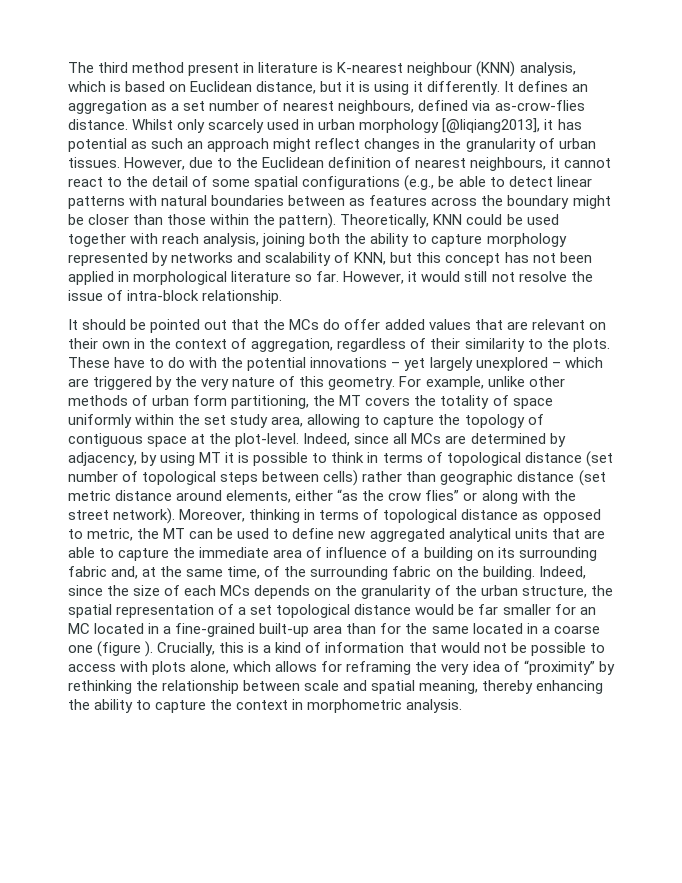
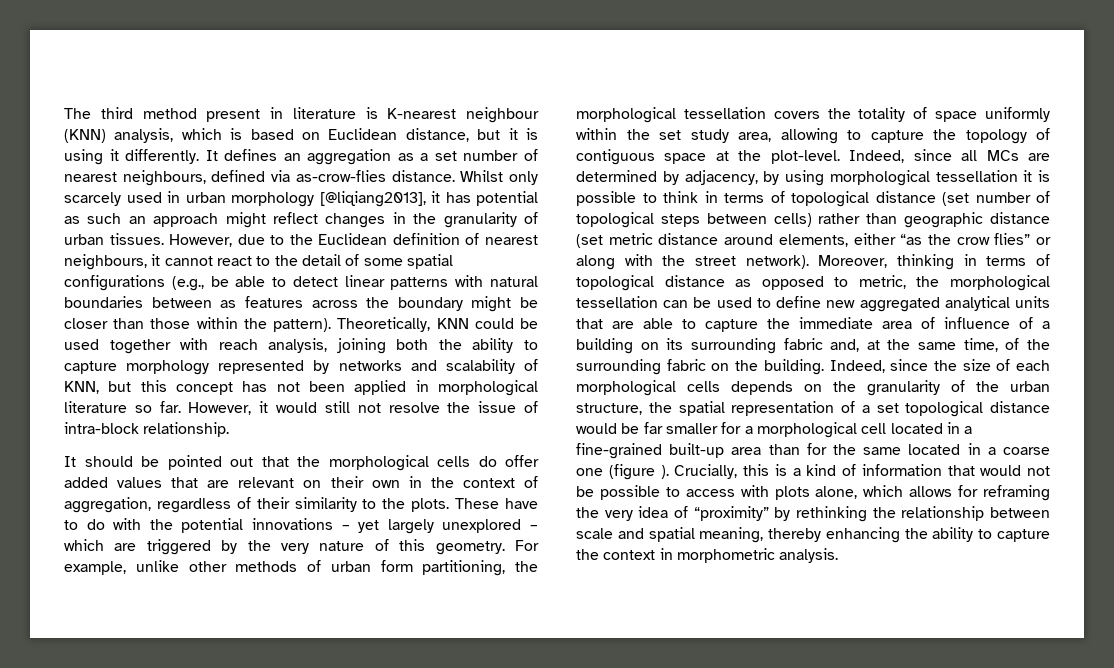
- It should be pointed out that the MCs do offer added values that are relevant on their own in the context of aggregation, regardless of their similarity to the plots.
+ It should be pointed out that the morphological cells do offer added values that are relevant on their own in the context of aggregation, regardless of their similarity to the plots.
- For example, unlike other methods of urban form partitioning, the MT covers the totality of space uniformly within the set study area, allowing to capture the topology of contiguous space at the plot-level.
+ For example, unlike other methods of urban form partitioning, the morphological tessellation covers the totality of space uniformly within the set study area, allowing to capture the topology of contiguous space at the plot-level.
- Indeed, since all MCs are determined by adjacency, by using MT it is possible to think in terms of topological distance (set number of topological steps between cells) rather than geographic distance (set metric distance around elements, either “as the crow flies” or along with the street network).
+ Indeed, since all MCs are determined by adjacency, by using morphological tessellation it is possible to think in terms of topological distance (set number of topological steps between cells) rather than geographic distance (set metric distance around elements, either “as the crow flies” or along with the street network).
- Moreover, thinking in terms of topological distance as opposed to metric, the MT can be used to define new aggregated analytical units that are able to capture the immediate area of influence of a building on its surrounding fabric and, at the same time, of the surrounding fabric on the building.
+ Moreover, thinking in terms of topological distance as opposed to metric, the morphological tessellation can be used to define new aggregated analytical units that are able to capture the immediate area of influence of a building on its surrounding fabric and, at the same time, of the surrounding fabric on the building.
- Indeed, since the size of each MCs depends on the granularity of the urban structure, the spatial representation of a set topological distance would be far smaller for an MC located in a fine-grained built-up area than for the same located in a coarse one (figure ).
+ Indeed, since the size of each morphological cells depends on the granularity of the urban structure, the spatial representation of a set topological distance would be far smaller for a morphological cell located in a fine-grained built-up area than for the same located in a coarse one (figure ).

